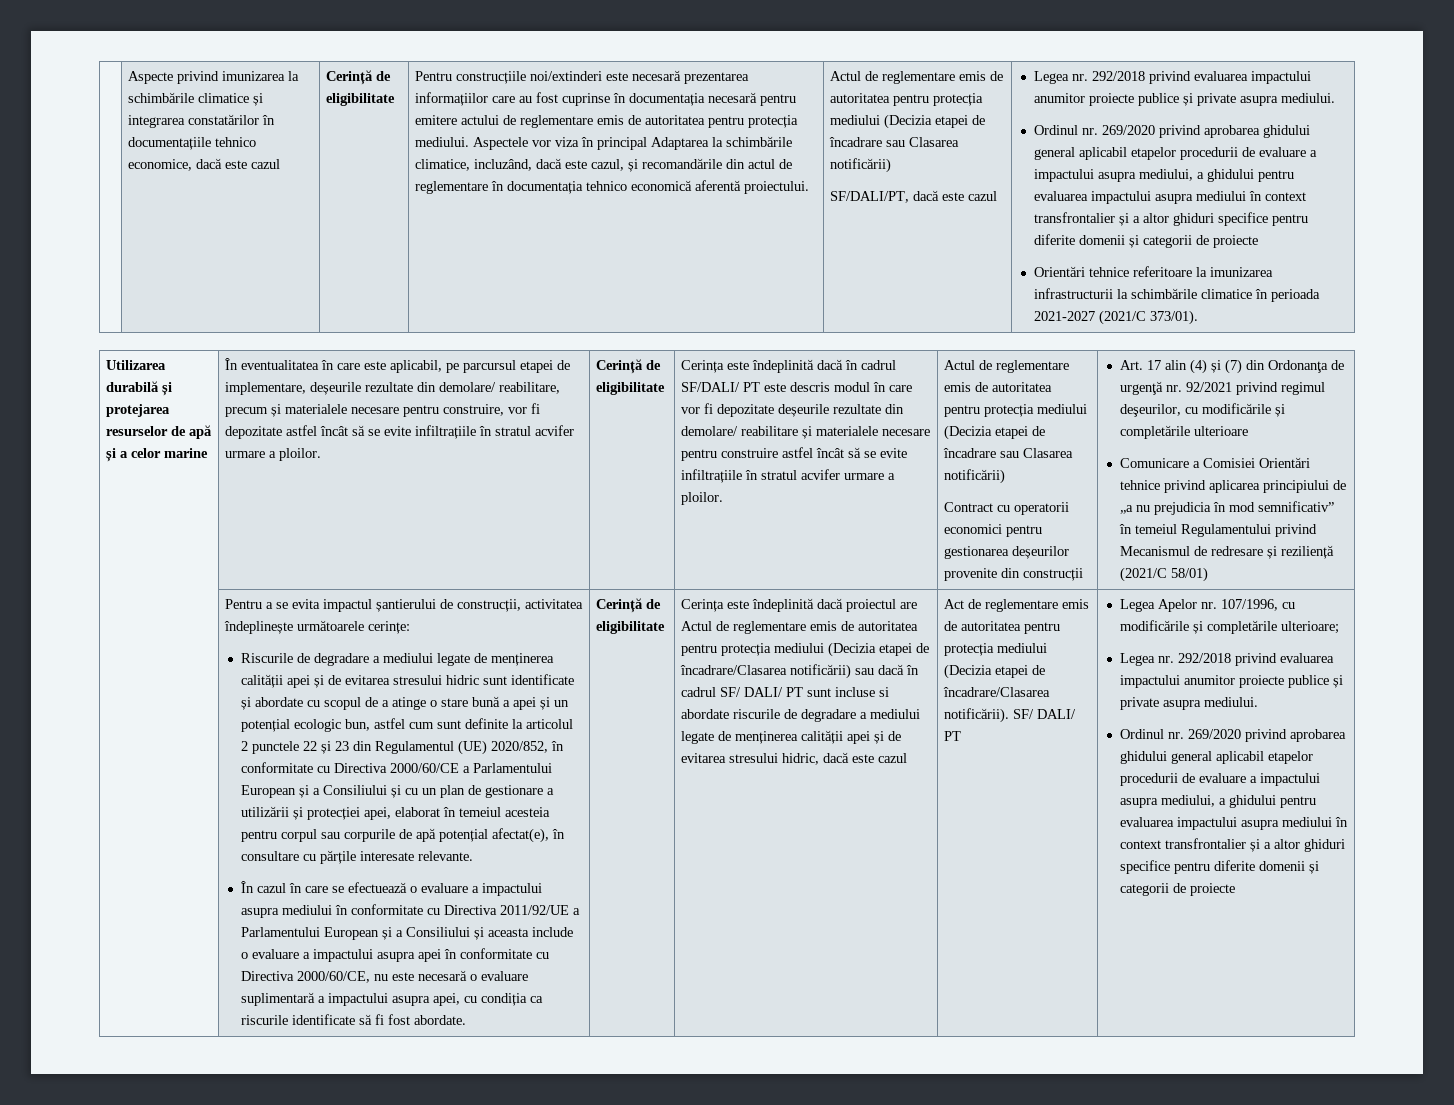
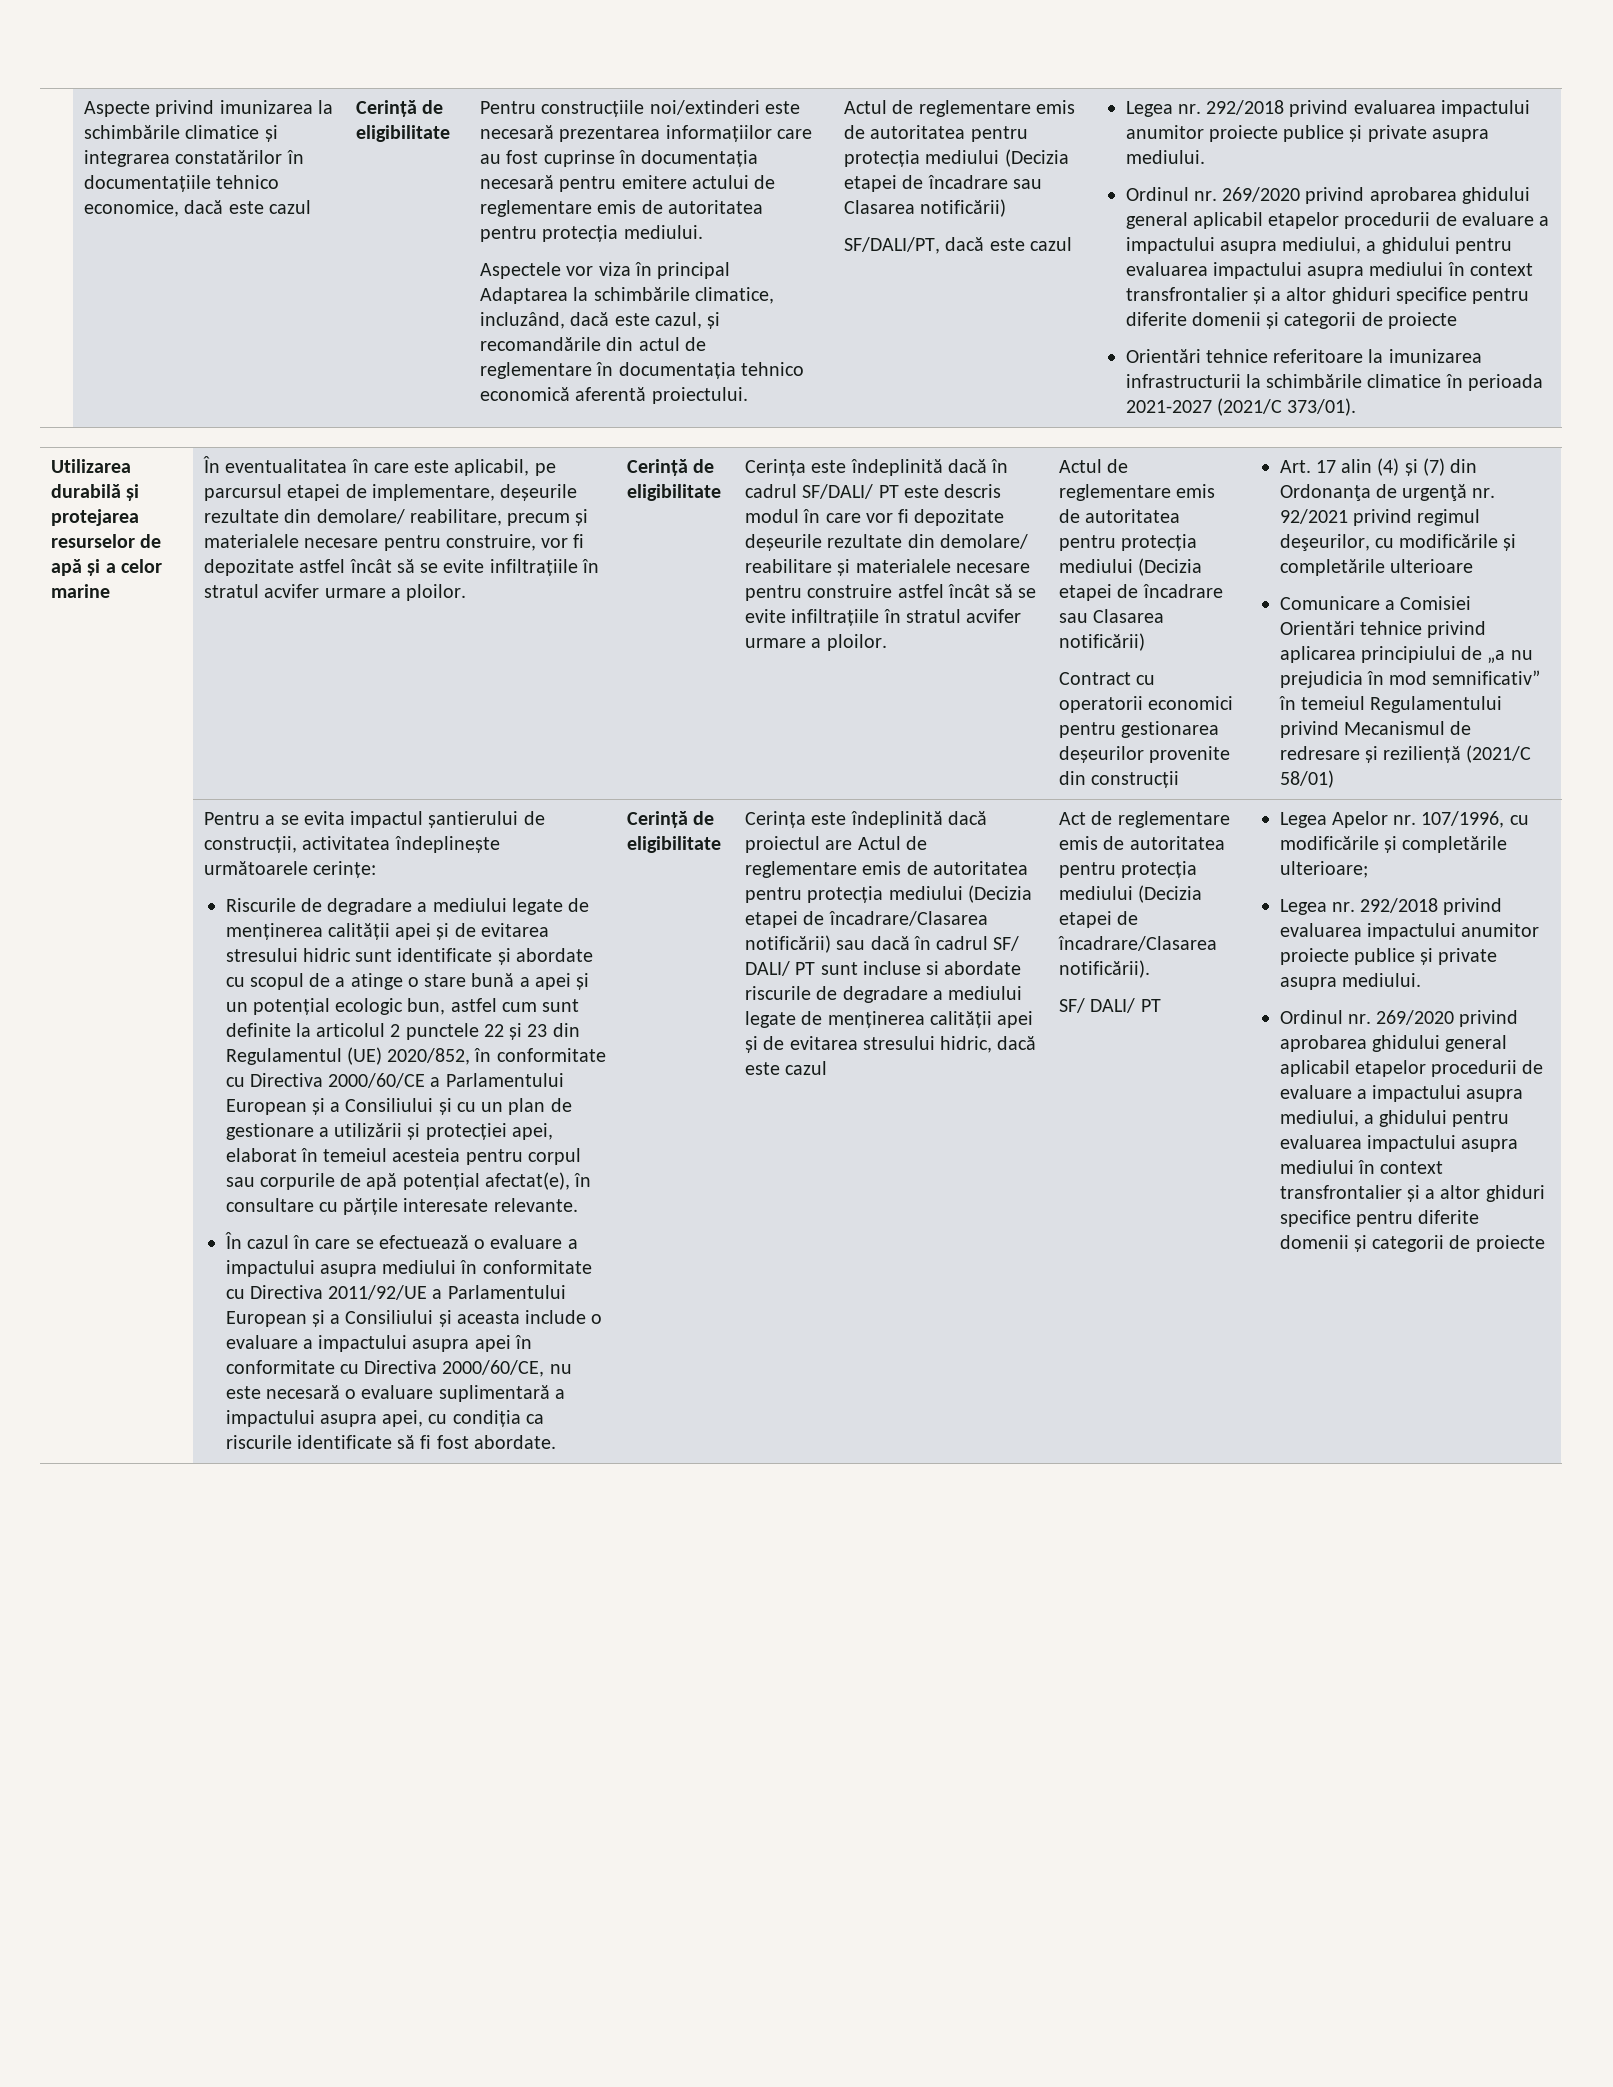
- Pentru construcțiile noi/extinderi este necesară prezentarea informațiilor care au fost cuprinse în documentația necesară pentru emitere actului de reglementare emis de autoritatea pentru protecția mediului. Aspectele vor viza în principal Adaptarea la schimbările climatice, incluzând, dacă este cazul, și recomandările din actul de reglementare în documentația tehnico economică aferentă proiectului.
+ Pentru construcțiile noi/extinderi este necesară prezentarea informațiilor care au fost cuprinse în documentația necesară pentru emitere actului de reglementare emis de autoritatea pentru protecția mediului.
+ Aspectele vor viza în principal Adaptarea la schimbările climatice, incluzând, dacă este cazul, și recomandările din actul de reglementare în documentația tehnico economică aferentă proiectului.
- Act de reglementare emis de autoritatea pentru protecția mediului (Decizia etapei de încadrare/Clasarea notificării). SF/ DALI/ PT
+ Act de reglementare emis de autoritatea pentru protecția mediului (Decizia etapei de încadrare/Clasarea notificării).
+ SF/ DALI/ PT

